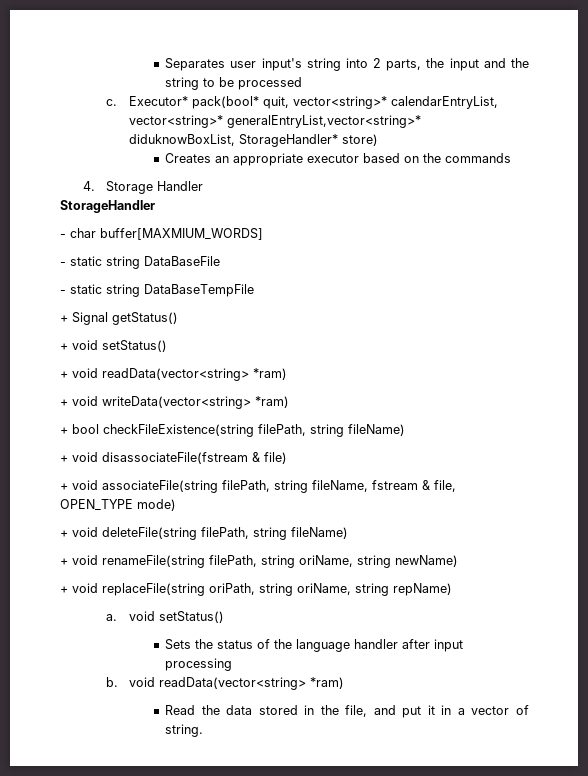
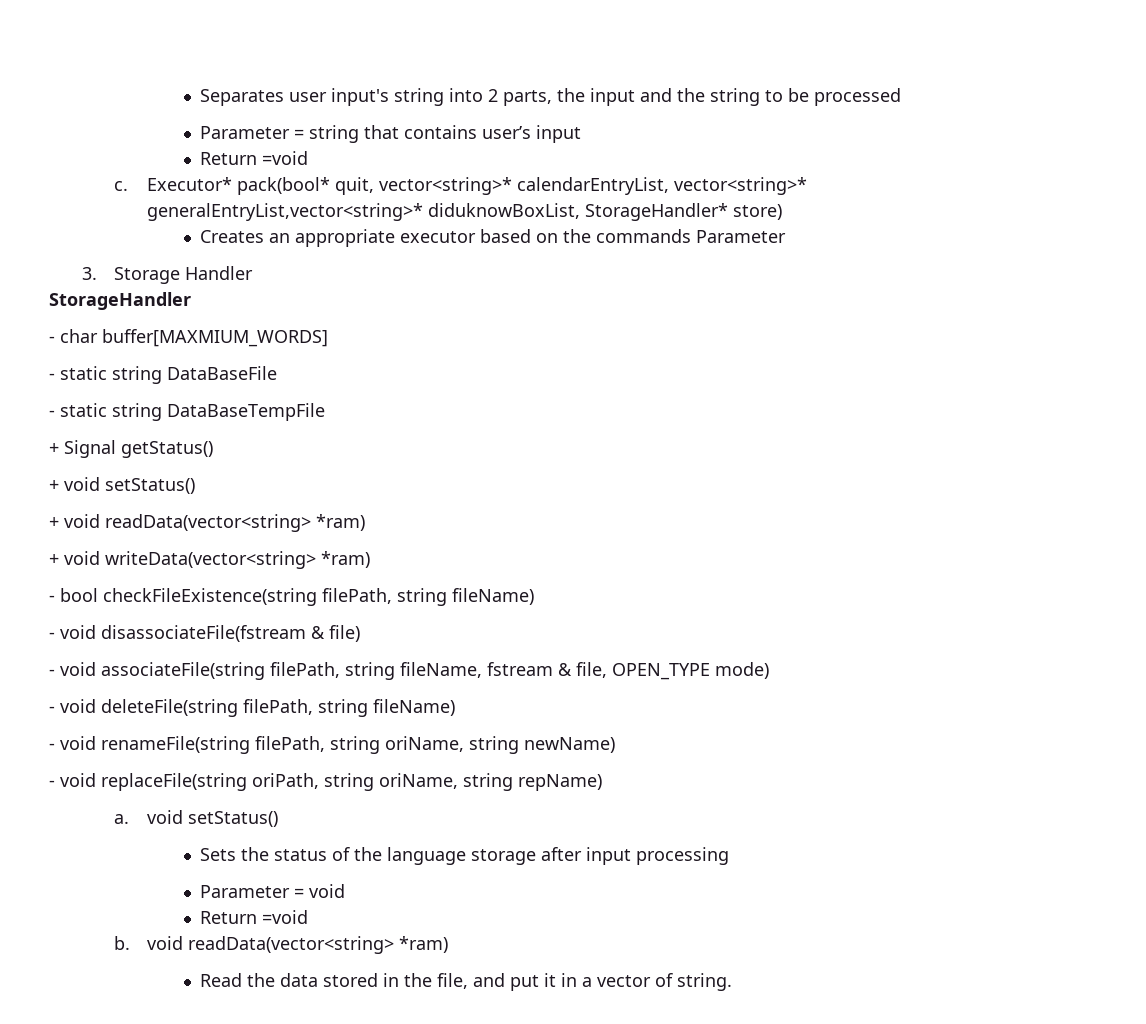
+ Parameter = string that contains user’s input
+ Return =void
- Creates an appropriate executor based on the commands
- 4. Storage Handler
+ Creates an appropriate executor based on the commands Parameter
+ 3. Storage Handler
- + bool checkFileExistence(string filePath, string fileName)
+ - bool checkFileExistence(string filePath, string fileName)
- + void disassociateFile(fstream & file)
+ - void disassociateFile(fstream & file)
- + void associateFile(string filePath, string fileName, fstream & file, OPEN_TYPE mode)
+ - void associateFile(string filePath, string fileName, fstream & file, OPEN_TYPE mode)
- + void deleteFile(string filePath, string fileName)
+ - void deleteFile(string filePath, string fileName)
- + void renameFile(string filePath, string oriName, string newName)
+ - void renameFile(string filePath, string oriName, string newName)
- + void replaceFile(string oriPath, string oriName, string repName)
+ - void replaceFile(string oriPath, string oriName, string repName)
- Sets the status of the language handler after input processing
+ Sets the status of the language storage after input processing
+ Parameter = void
+ Return =void

